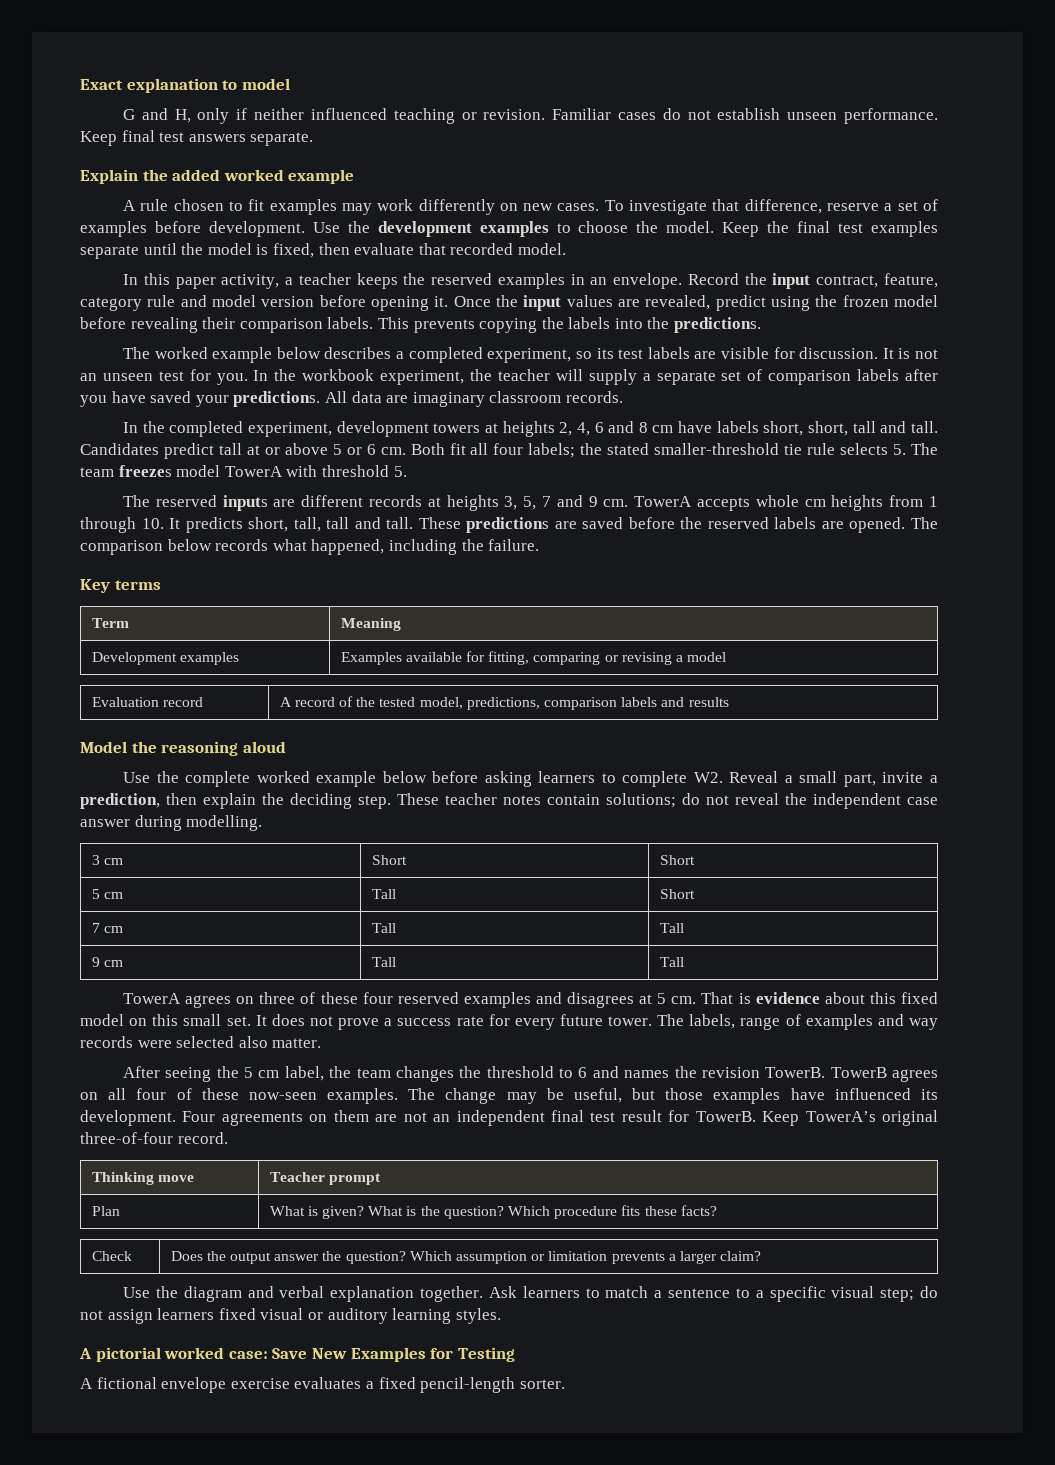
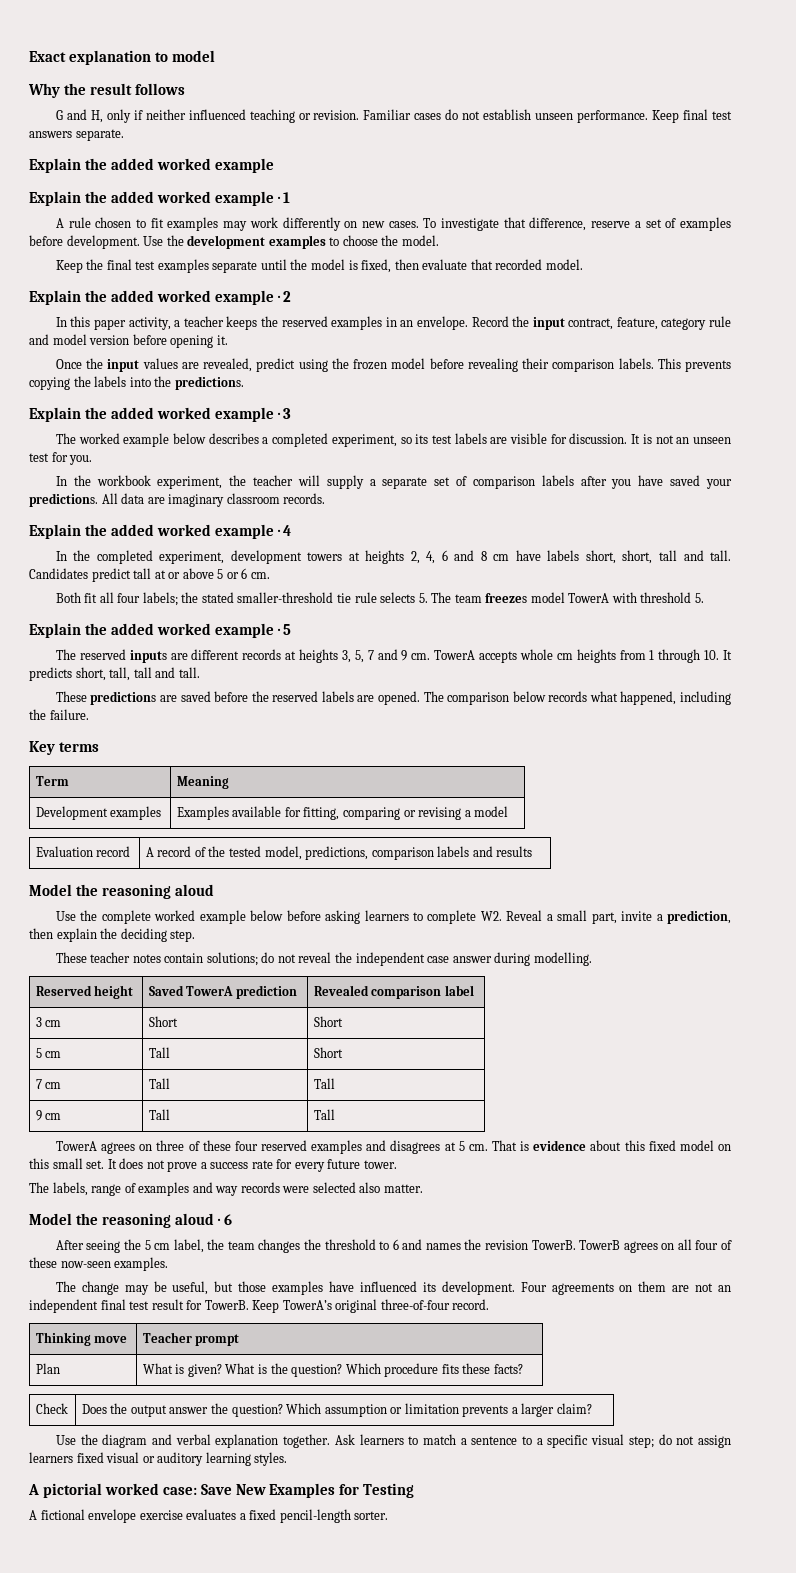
+ Why the result follows
+ Explain the added worked example · 1
- Use the development examples to choose the model. Keep the final test examples separate until the model is fixed, then evaluate that recorded model.
+ Use the development examples to choose the model.
+ Keep the final test examples separate until the model is fixed, then evaluate that recorded model.
+ Explain the added worked example · 2
- Record the input contract, feature, category rule and model version before opening it. Once the input values are revealed, predict using the frozen model before revealing their comparison labels.
+ Record the input contract, feature, category rule and model version before opening it.
+ Once the input values are revealed, predict using the frozen model before revealing their comparison labels.
+ Explain the added worked example · 3
- It is not an unseen test for you. In the workbook experiment, the teacher will supply a separate set of comparison labels after you have saved your predictions.
+ It is not an unseen test for you.
+ In the workbook experiment, the teacher will supply a separate set of comparison labels after you have saved your predictions.
+ Explain the added worked example · 4
- Candidates predict tall at or above 5 or 6 cm. Both fit all four labels; the stated smaller-threshold tie rule selects 5. The team freezes model TowerA with threshold 5.
+ Candidates predict tall at or above 5 or 6 cm.
+ Both fit all four labels; the stated smaller-threshold tie rule selects 5. The team freezes model TowerA with threshold 5.
+ Explain the added worked example · 5
- TowerA accepts whole cm heights from 1 through 10. It predicts short, tall, tall and tall. These predictions are saved before the reserved labels are opened.
+ TowerA accepts whole cm heights from 1 through 10. It predicts short, tall, tall and tall.
+ These predictions are saved before the reserved labels are opened.
- Use the complete worked example below before asking learners to complete W2. Reveal a small part, invite a prediction, then explain the deciding step. These teacher notes contain solutions; do not reveal the independent case answer during modelling.
+ Use the complete worked example below before asking learners to complete W2. Reveal a small part, invite a prediction, then explain the deciding step.
+ These teacher notes contain solutions; do not reveal the independent case answer during modelling.
+ Reserved height | Saved TowerA prediction | Revealed comparison label
- It does not prove a success rate for every future tower. The labels, range of examples and way records were selected also matter.
+ It does not prove a success rate for every future tower.
+ The labels, range of examples and way records were selected also matter.
+ Model the reasoning aloud · 6
- TowerB agrees on all four of these now-seen examples. The change may be useful, but those examples have influenced its development.
+ TowerB agrees on all four of these now-seen examples.
+ The change may be useful, but those examples have influenced its development.

